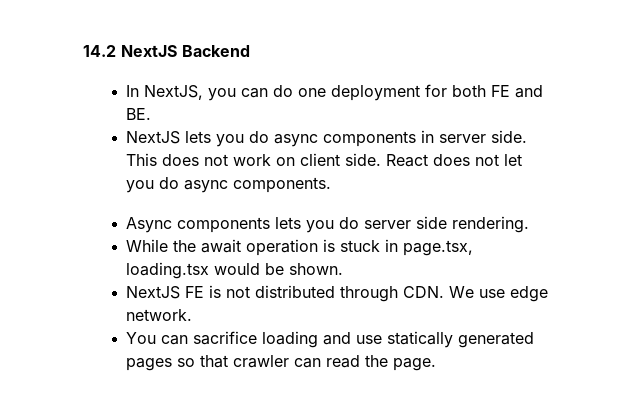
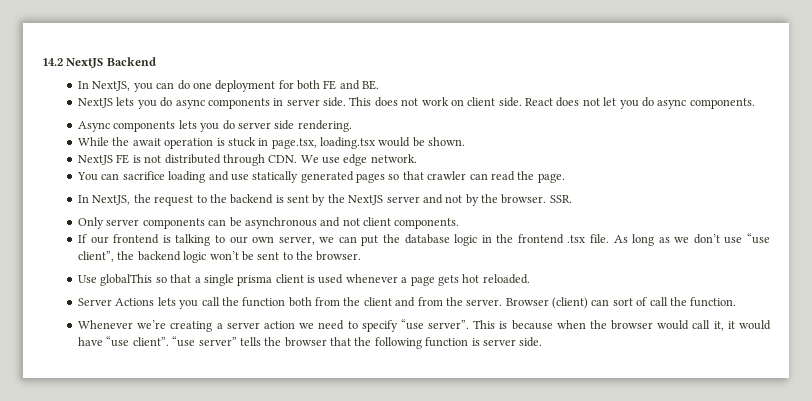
+ In NextJS, the request to the backend is sent by the NextJS server and not by the browser. SSR.
+ Only server components can be asynchronous and not client components.
+ If our frontend is talking to our own server, we can put the database logic in the frontend .tsx file. As long as we don’t use “use client”, the backend logic won’t be sent to the browser.
+ Use globalThis so that a single prisma client is used whenever a page gets hot reloaded.
+ Server Actions lets you call the function both from the client and from the server. Browser (client) can sort of call the function.
+ Whenever we’re creating a server action we need to specify “use server”. This is because when the browser would call it, it would have “use client”. “use server” tells the browser that the following function is server side.

